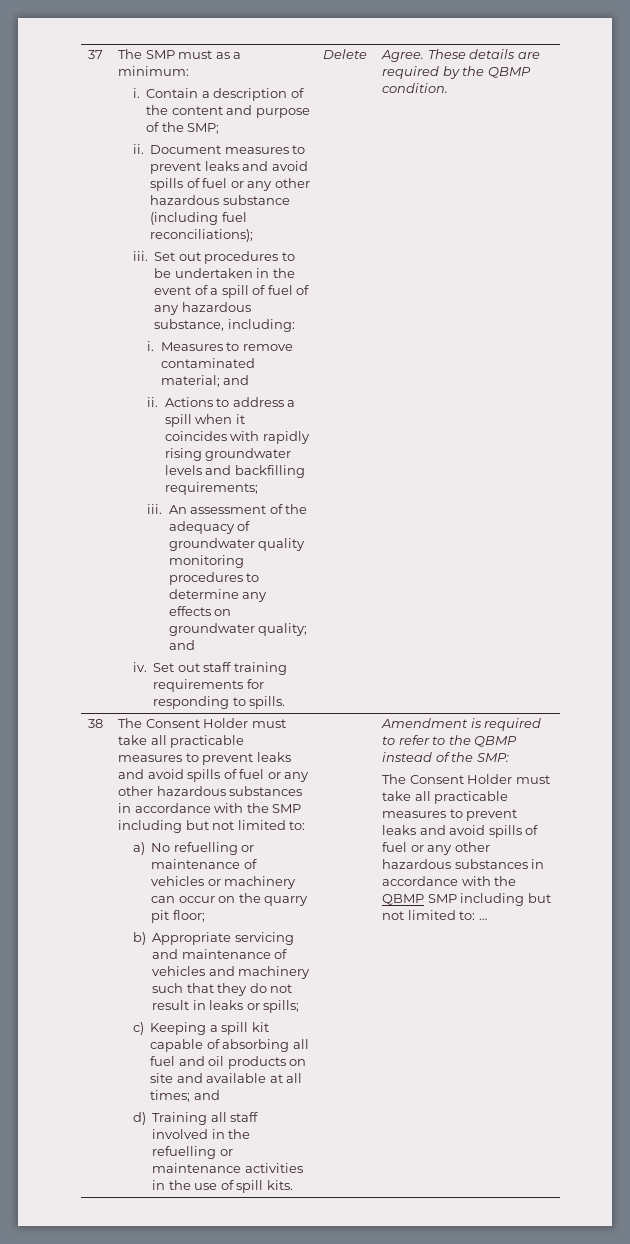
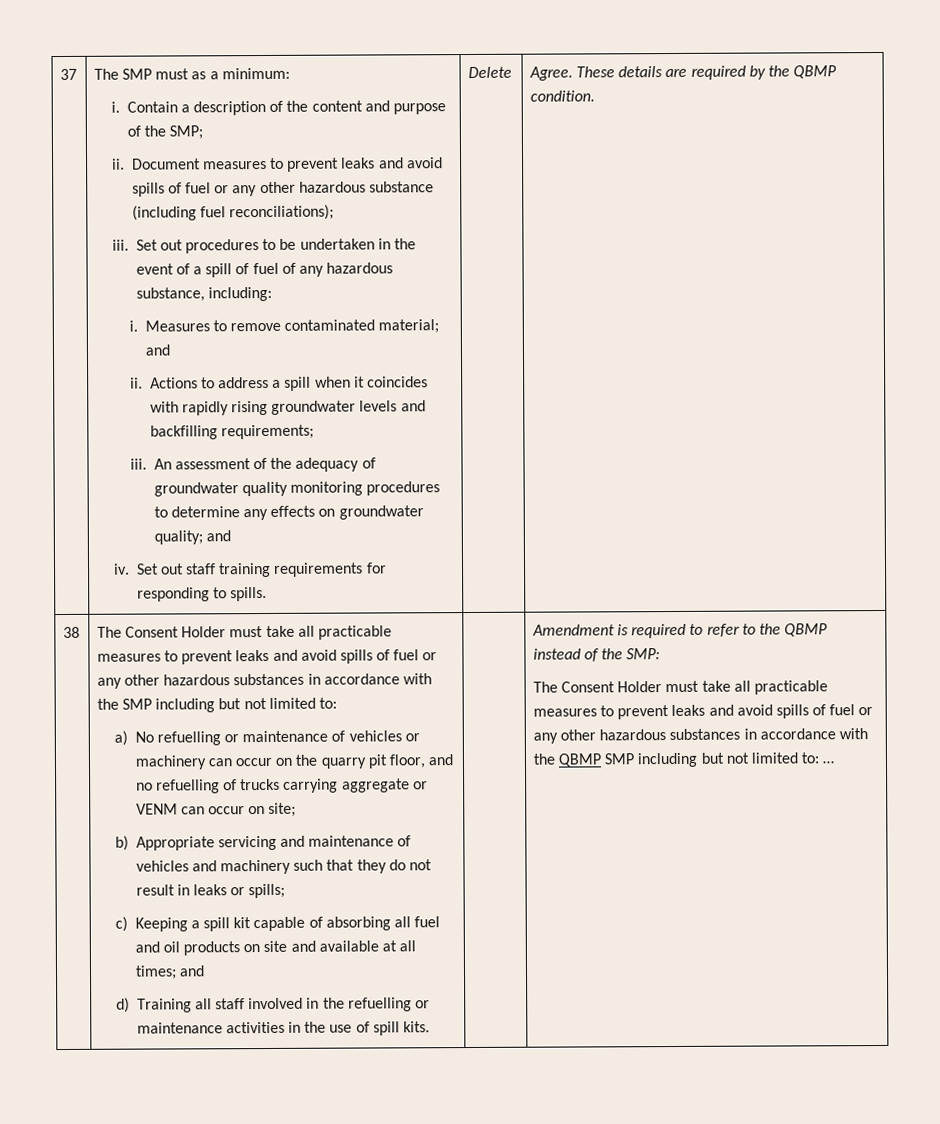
- a) No refuelling or maintenance of vehicles or machinery can occur on the quarry pit floor;
+ a) No refuelling or maintenance of vehicles or machinery can occur on the quarry pit floor, and no refuelling of trucks carrying aggregate or VENM can occur on site;

